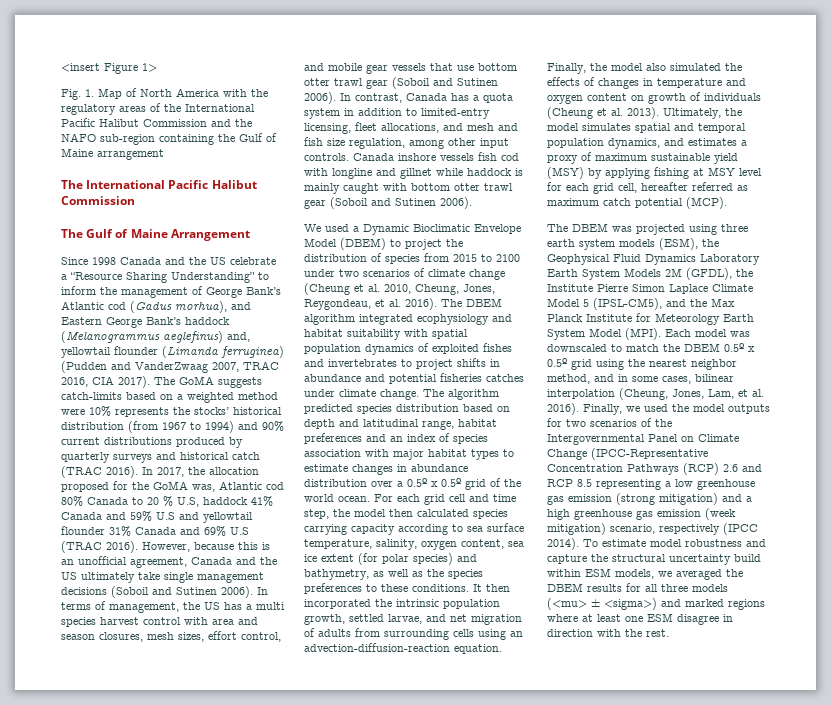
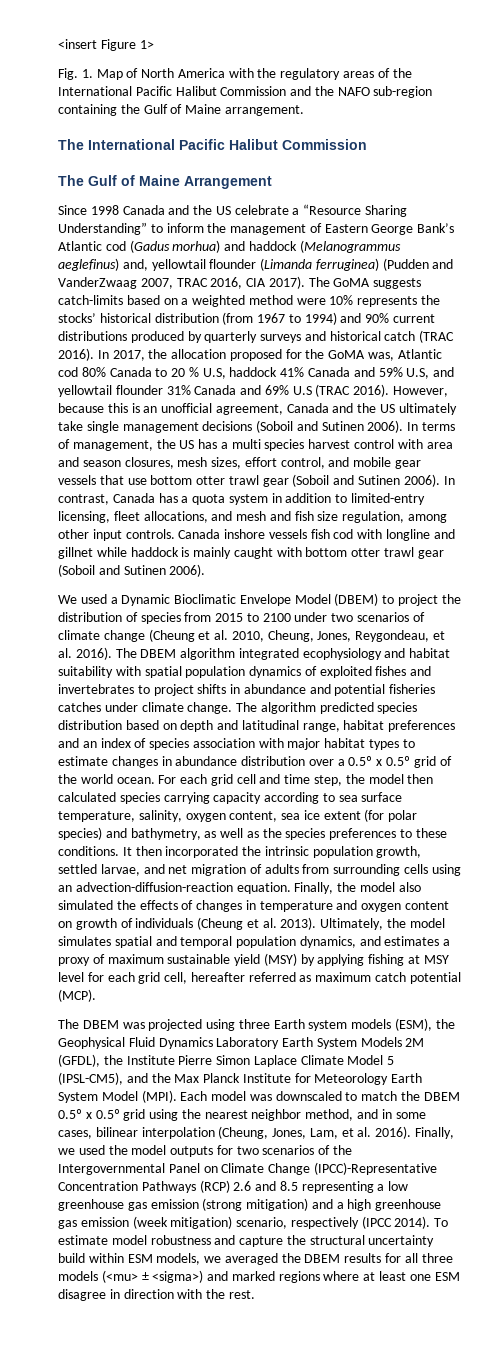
- Fig. 1. Map of North America with the regulatory areas of the International Pacific Halibut Commission and the NAFO sub-region containing the Gulf of Maine arrangement
+ Fig. 1. Map of North America with the regulatory areas of the International Pacific Halibut Commission and the NAFO sub-region containing the Gulf of Maine arrangement.
- Since 1998 Canada and the US celebrate a “Resource Sharing Understanding” to inform the management of George Bank’s Atlantic cod (Gadus morhua), and Eastern George Bank’s haddock (Melanogrammus aeglefinus) and, yellowtail flounder (Limanda ferruginea) (Pudden and VanderZwaag 2007, TRAC 2016, CIA 2017).
+ Since 1998 Canada and the US celebrate a “Resource Sharing Understanding” to inform the management of Eastern George Bank’s Atlantic cod (Gadus morhua) and haddock (Melanogrammus aeglefinus) and, yellowtail flounder (Limanda ferruginea) (Pudden and VanderZwaag 2007, TRAC 2016, CIA 2017).
- In 2017, the allocation proposed for the GoMA was, Atlantic cod 80% Canada to 20 % U.S, haddock 41% Canada and 59% U.S and yellowtail flounder 31% Canada and 69% U.S (TRAC 2016).
+ In 2017, the allocation proposed for the GoMA was, Atlantic cod 80% Canada to 20 % U.S, haddock 41% Canada and 59% U.S, and yellowtail flounder 31% Canada and 69% U.S (TRAC 2016).
- The DBEM was projected using three earth system models (ESM), the Geophysical Fluid Dynamics Laboratory Earth System Models 2M (GFDL), the Institute Pierre Simon Laplace Climate Model 5 (IPSL-CM5), and the Max Planck Institute for Meteorology Earth System Model (MPI).
+ The DBEM was projected using three Earth system models (ESM), the Geophysical Fluid Dynamics Laboratory Earth System Models 2M (GFDL), the Institute Pierre Simon Laplace Climate Model 5 (IPSL-CM5), and the Max Planck Institute for Meteorology Earth System Model (MPI).
- Finally, we used the model outputs for two scenarios of the Intergovernmental Panel on Climate Change (IPCC-Representative Concentration Pathways (RCP) 2.6 and RCP 8.5 representing a low greenhouse gas emission (strong mitigation) and a high greenhouse gas emission (week mitigation) scenario, respectively (IPCC 2014).
+ Finally, we used the model outputs for two scenarios of the Intergovernmental Panel on Climate Change (IPCC)-Representative Concentration Pathways (RCP) 2.6 and 8.5 representing a low greenhouse gas emission (strong mitigation) and a high greenhouse gas emission (week mitigation) scenario, respectively (IPCC 2014).

